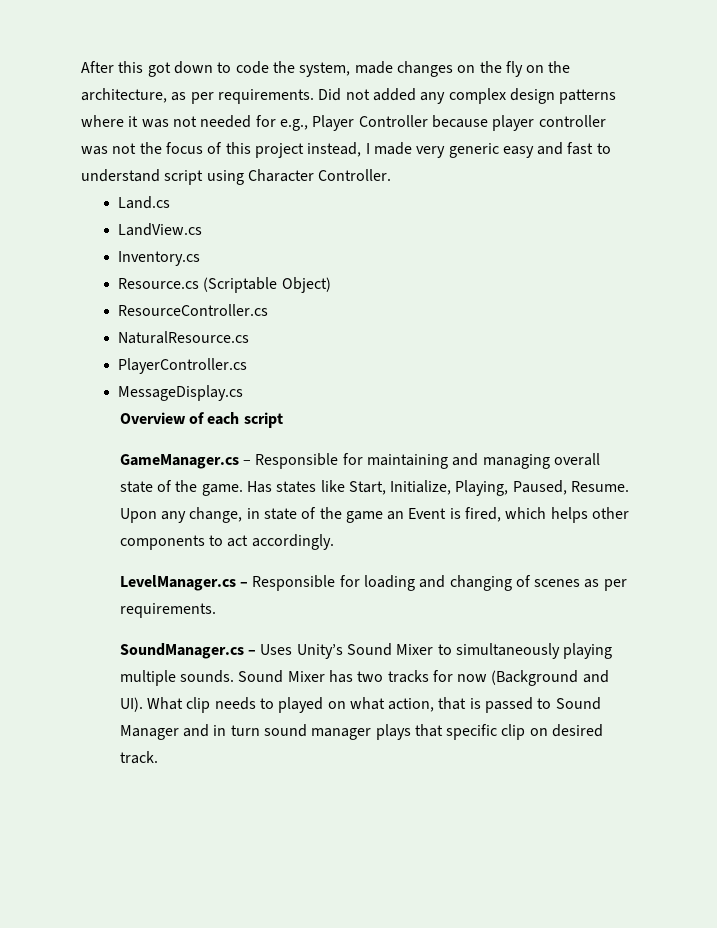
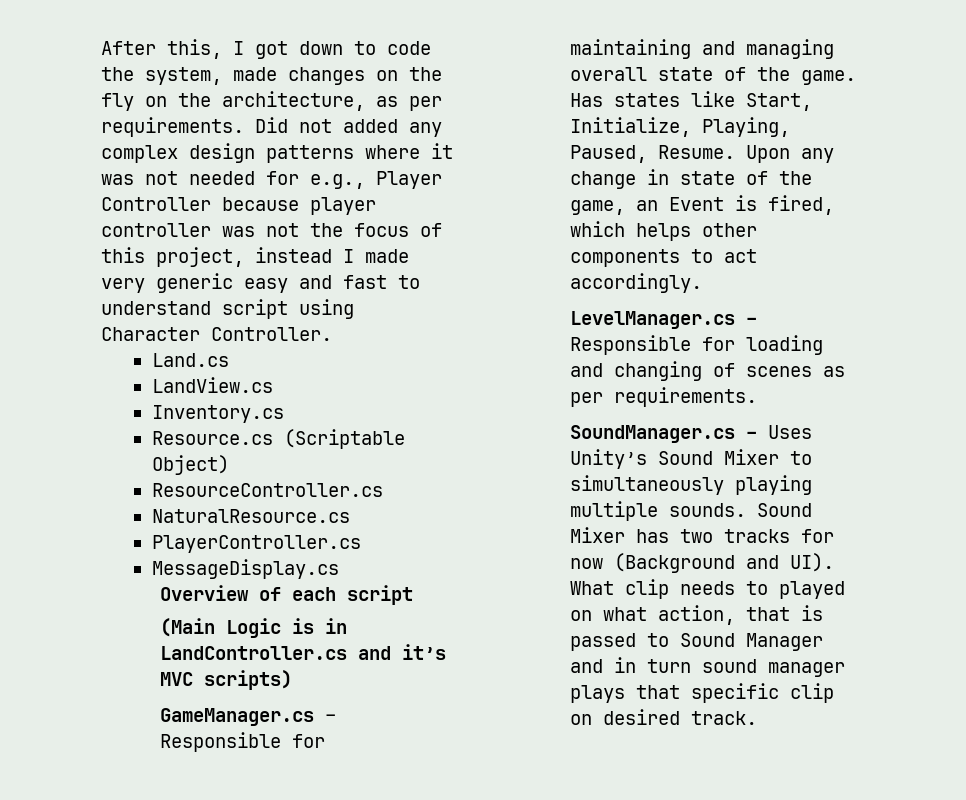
- After this got down to code the system, made changes on the fly on the architecture, as per requirements.
+ After this, I got down to code the system, made changes on the fly on the architecture, as per requirements.
- Did not added any complex design patterns where it was not needed for e.g., Player Controller because player controller was not the focus of this project instead, I made very generic easy and fast to understand script using Character Controller.
+ Did not added any complex design patterns where it was not needed for e.g., Player Controller because player controller was not the focus of this project, instead I made very generic easy and fast to understand script using Character Controller.
+ (Main Logic is in LandController.cs and it’s MVC scripts)
- Upon any change, in state of the game an Event is fired, which helps other components to act accordingly.
+ Upon any change in state of the game, an Event is fired, which helps other components to act accordingly.

